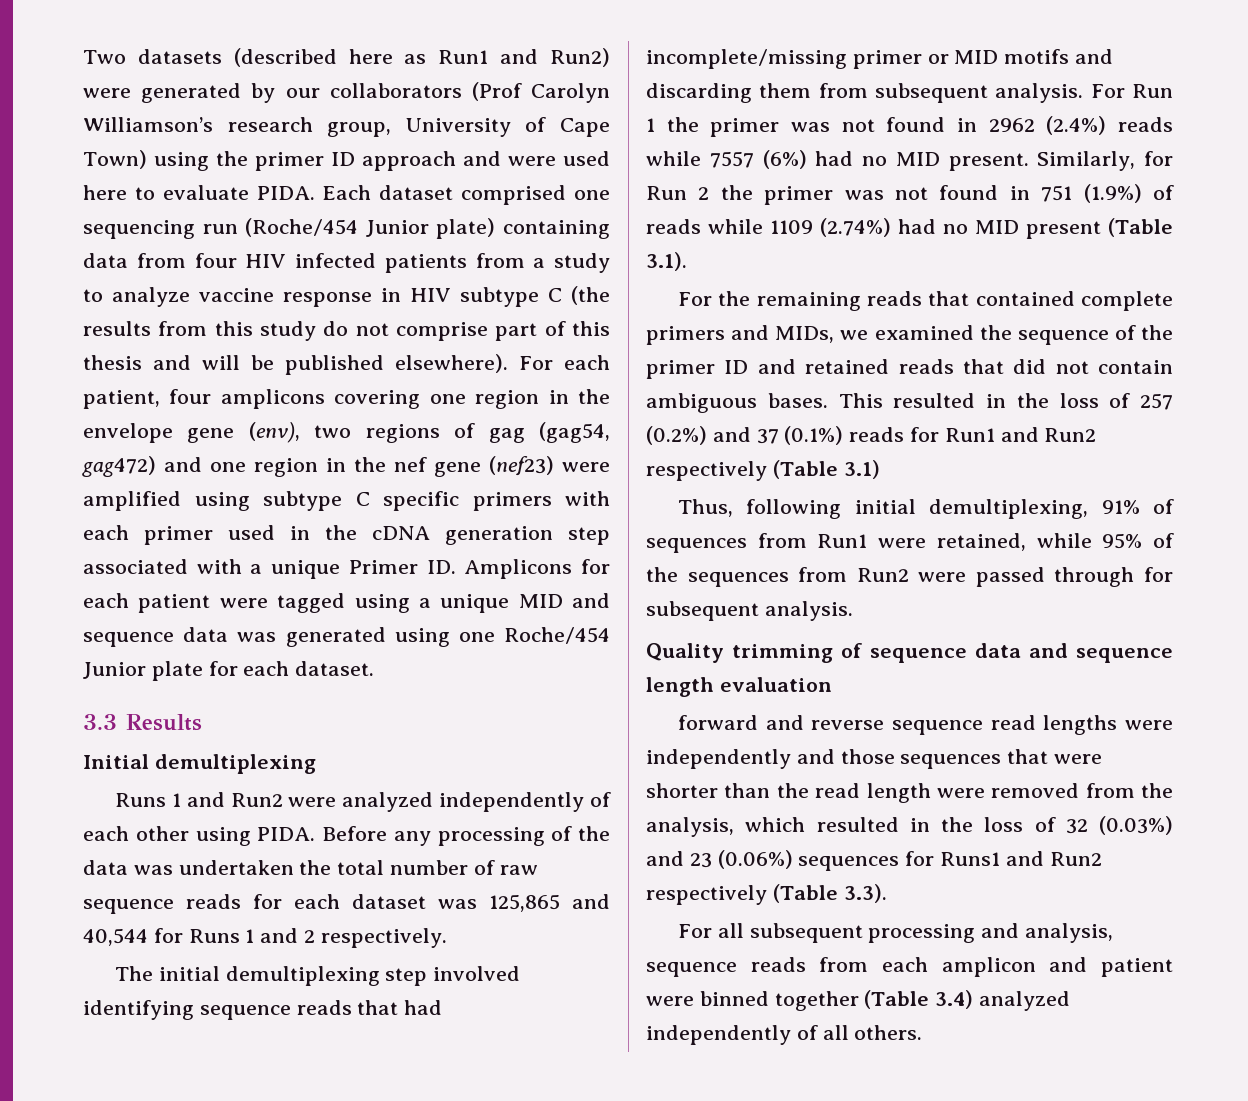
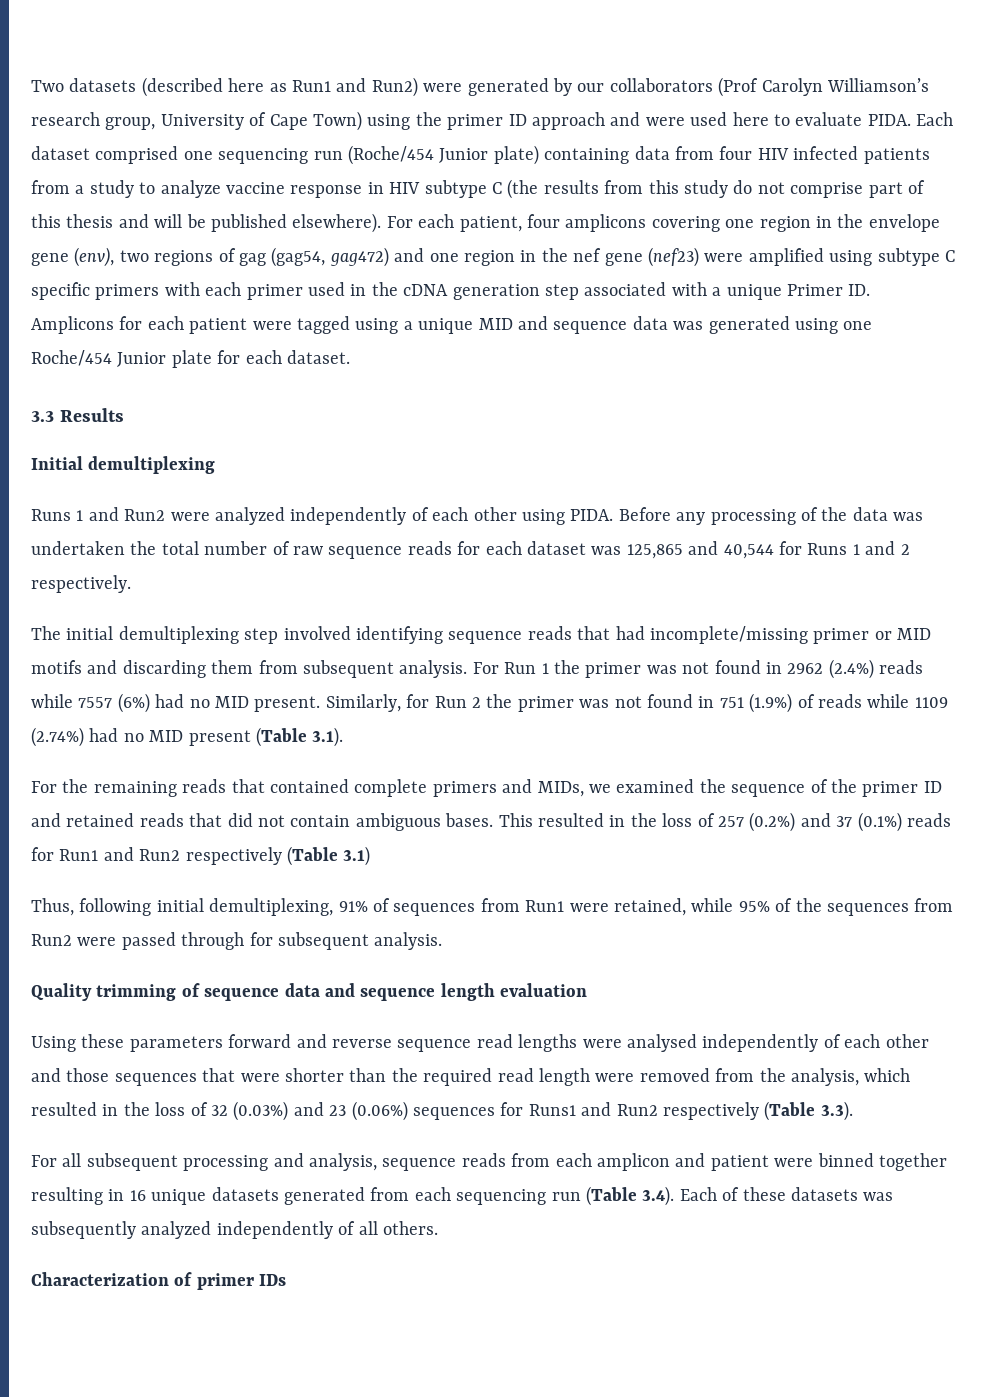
- forward and reverse sequence read lengths were independently and those sequences that were shorter than the read length were removed from the analysis, which resulted in the loss of 32 (0.03%) and 23 (0.06%) sequences for Runs1 and Run2 respectively (Table 3.3).
+ Using these parameters forward and reverse sequence read lengths were analysed independently of each other and those sequences that were shorter than the required read length were removed from the analysis, which resulted in the loss of 32 (0.03%) and 23 (0.06%) sequences for Runs1 and Run2 respectively (Table 3.3).
- For all subsequent processing and analysis, sequence reads from each amplicon and patient were binned together (Table 3.4) analyzed independently of all others.
+ For all subsequent processing and analysis, sequence reads from each amplicon and patient were binned together resulting in 16 unique datasets generated from each sequencing run (Table 3.4). Each of these datasets was subsequently analyzed independently of all others.
+ Characterization of primer IDs

